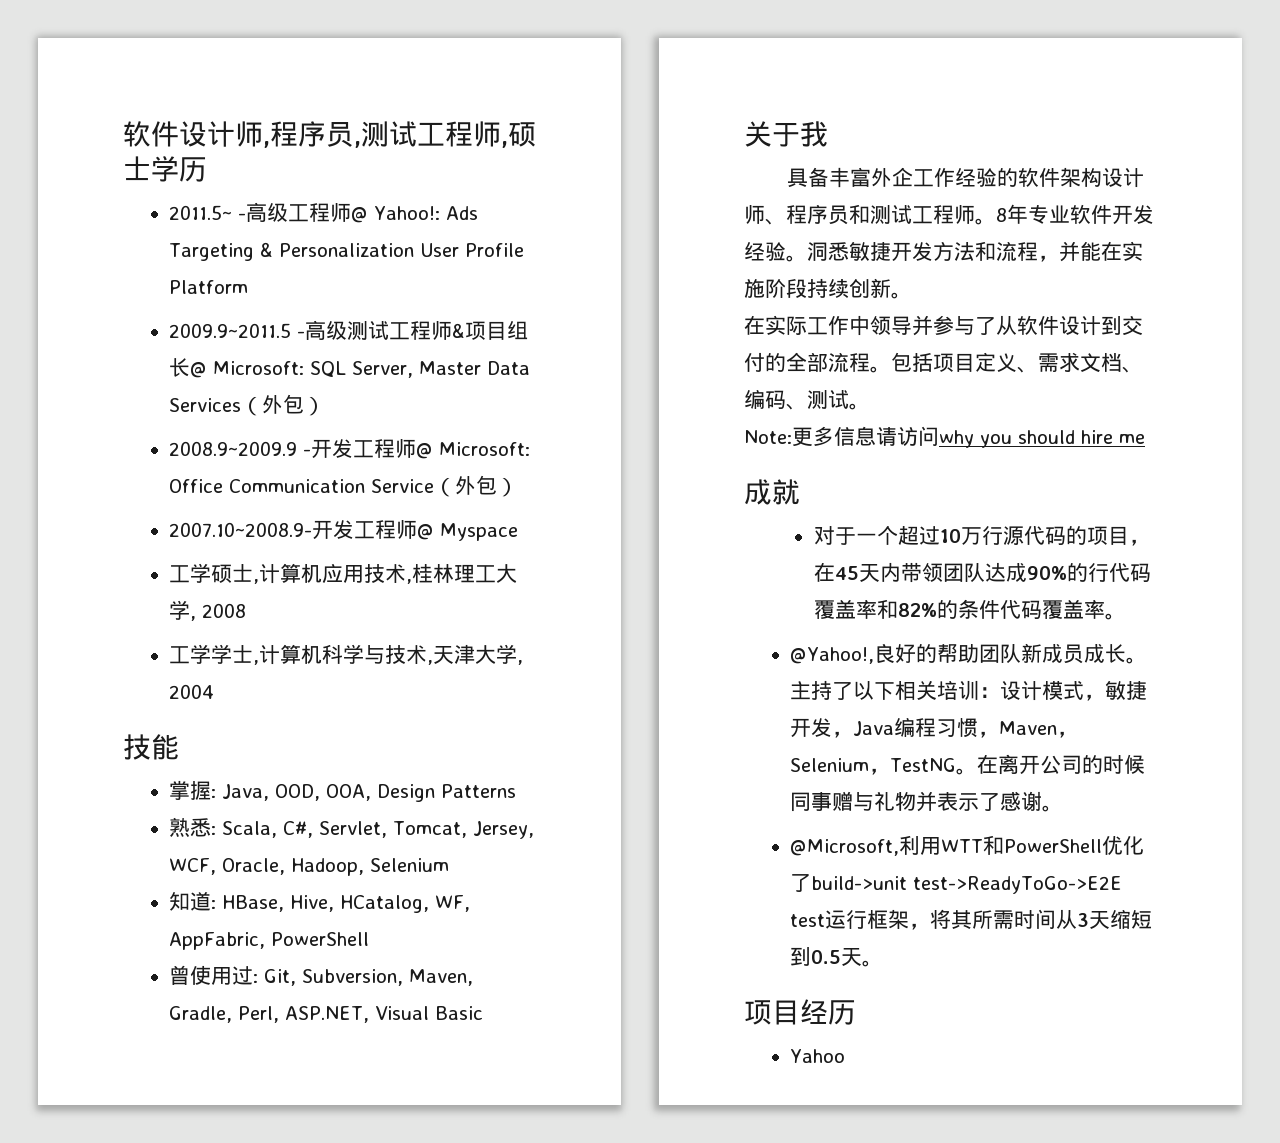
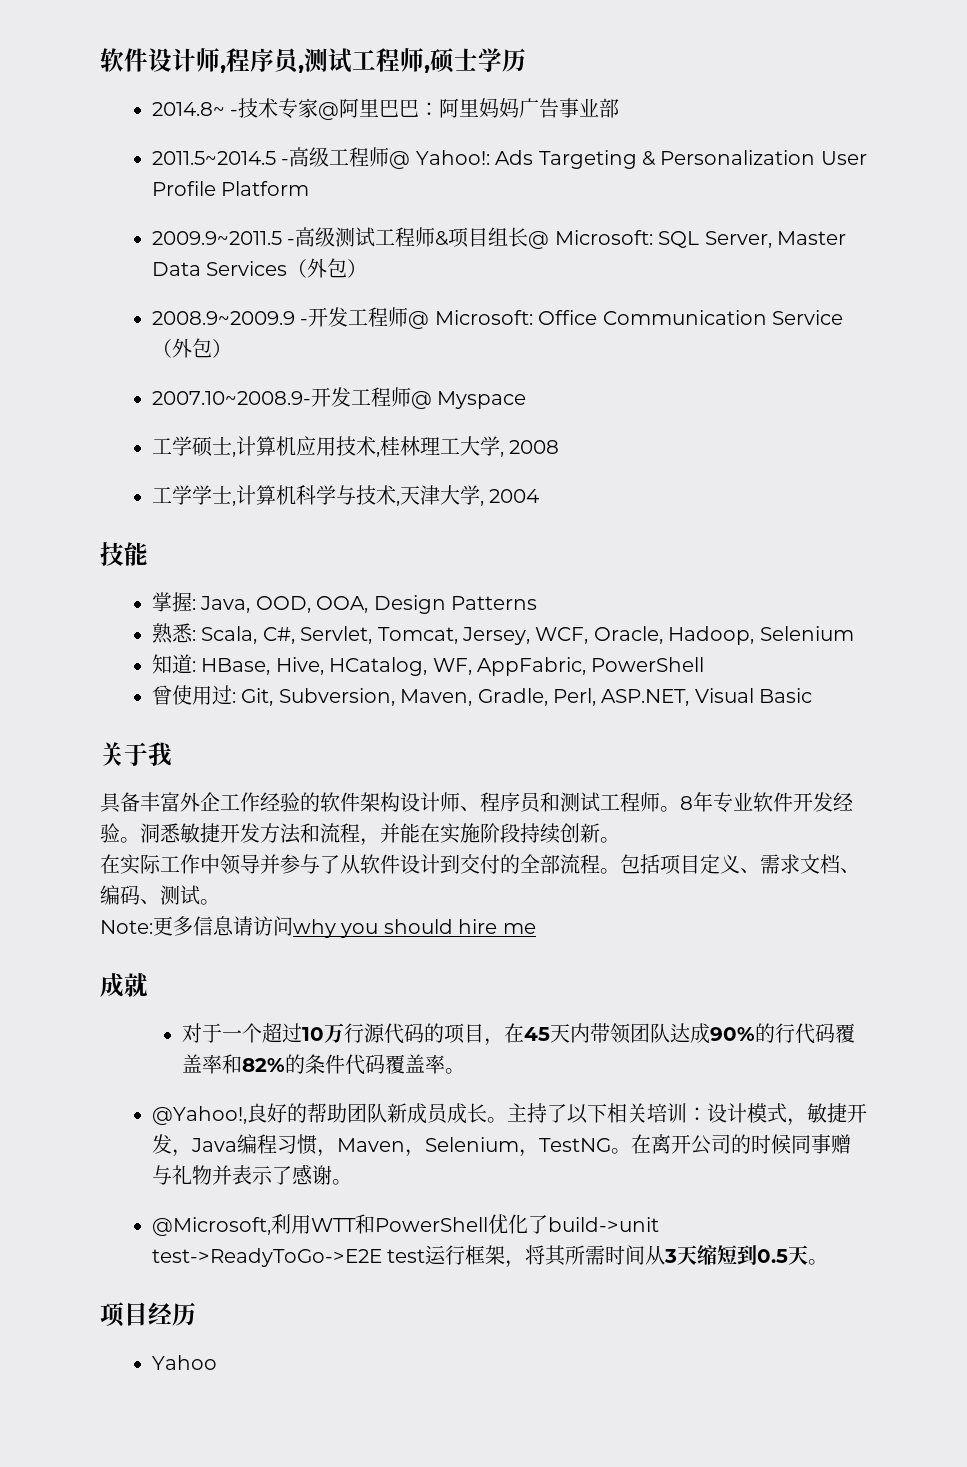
- 2011.5~ -高级工程师@ Yahoo!: Ads Targeting & Personalization User Profile Platform
+ 2014.8~ -技术专家@阿里巴巴：阿里妈妈广告事业部
+ 2011.5~2014.5 -高级工程师@ Yahoo!: Ads Targeting & Personalization User Profile Platform

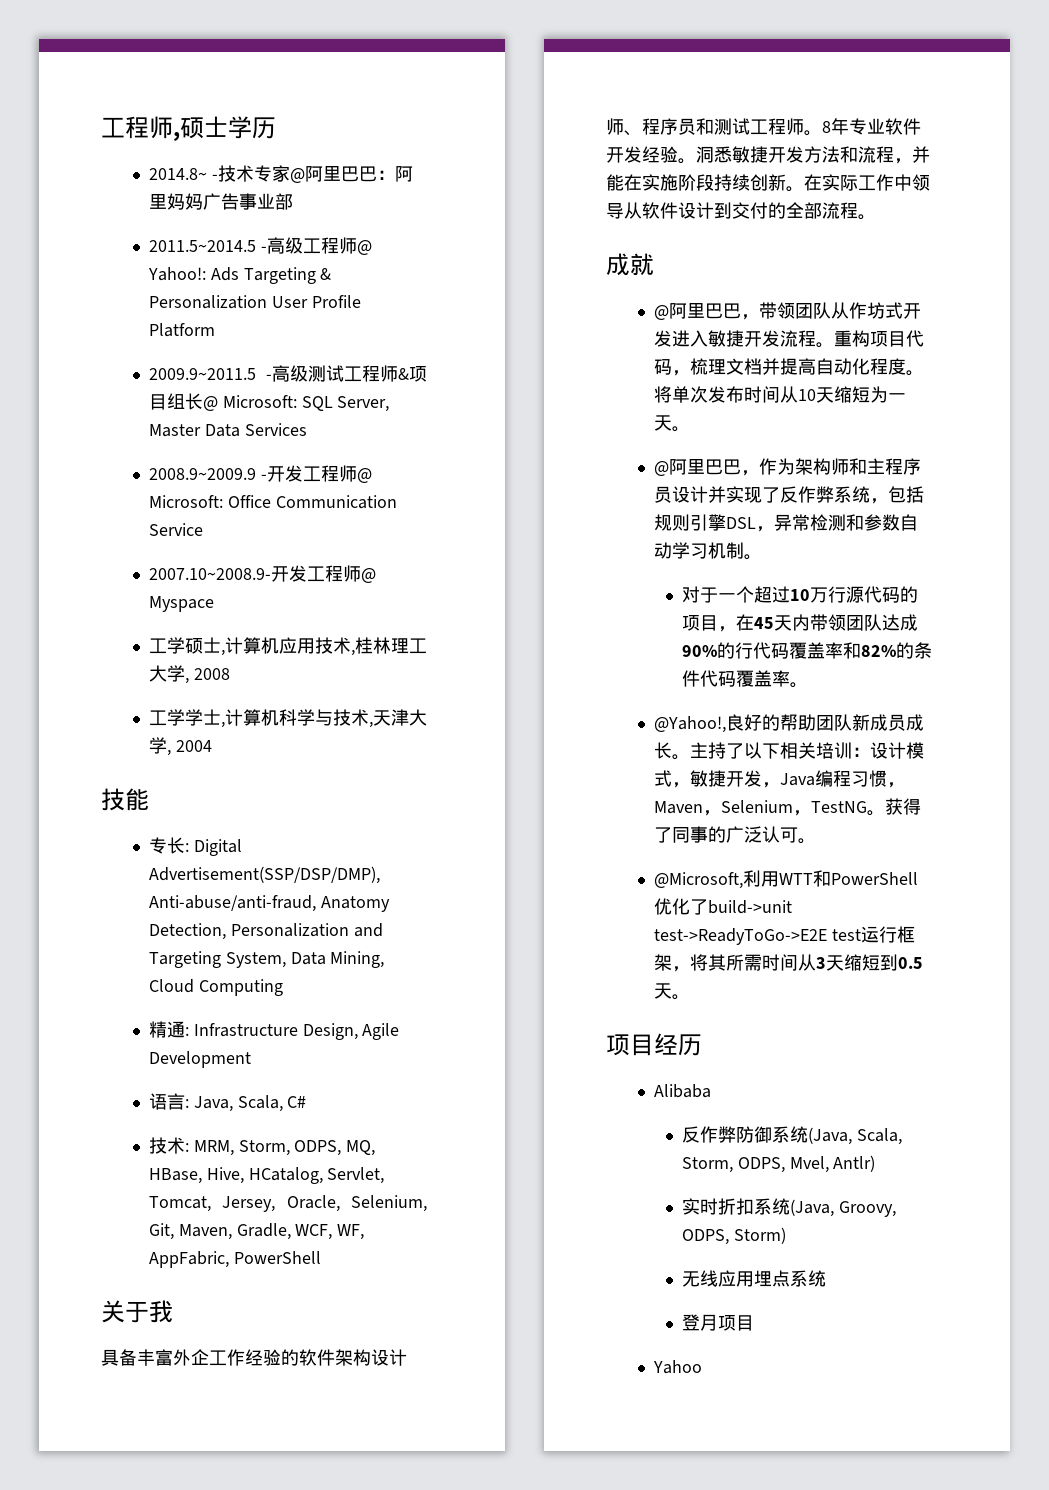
- 软件设计师,程序员,测试工程师,硕士学历
+ 工程师,硕士学历
- 2009.9~2011.5 -高级测试工程师&项目组长@ Microsoft: SQL Server, Master Data Services（外包）
+ 2009.9~2011.5 -高级测试工程师&项目组长@ Microsoft: SQL Server, Master Data Services
- 2008.9~2009.9 -开发工程师@ Microsoft: Office Communication Service（外包）
+ 2008.9~2009.9 -开发工程师@ Microsoft: Office Communication Service
- 掌握: Java, OOD, OOA, Design Patterns
- 熟悉: Scala, C#, Servlet, Tomcat, Jersey, WCF, Oracle, Hadoop, Selenium
- 知道: HBase, Hive, HCatalog, WF, AppFabric, PowerShell
- 曾使用过: Git, Subversion, Maven, Gradle, Perl, ASP.NET, Visual Basic
+ 专长: Digital Advertisement(SSP/DSP/DMP), Anti-abuse/anti-fraud, Anatomy Detection, Personalization and Targeting System, Data Mining, Cloud Computing
+ 精通: Infrastructure Design, Agile Development
+ 语言: Java, Scala, C#
+ 技术: MRM, Storm, ODPS, MQ, HBase, Hive, HCatalog, Servlet, Tomcat, Jersey, Oracle, Selenium, Git, Maven, Gradle, WCF, WF, AppFabric, PowerShell
- 洞悉敏捷开发方法和流程，并能在实施阶段持续创新。
- 在实际工作中领导并参与了从软件设计到交付的全部流程。包括项目定义、需求文档、编码、测试。
- Note:更多信息请访问why you should hire me
+ 洞悉敏捷开发方法和流程，并能在实施阶段持续创新。在实际工作中领导从软件设计到交付的全部流程。
  成就
+ @阿里巴巴，带领团队从作坊式开发进入敏捷开发流程。重构项目代码，梳理文档并提高自动化程度。将单次发布时间从10天缩短为一天。
+ @阿里巴巴，作为架构师和主程序员设计并实现了反作弊系统，包括规则引擎DSL，异常检测和参数自动学习机制。
- 在离开公司的时候同事赠与礼物并表示了感谢。
+ 获得了同事的广泛认可。
+ Alibaba
+ 反作弊防御系统(Java, Scala, Storm, ODPS, Mvel, Antlr)
+ 实时折扣系统(Java, Groovy, ODPS, Storm)
+ 无线应用埋点系统
+ 登月项目

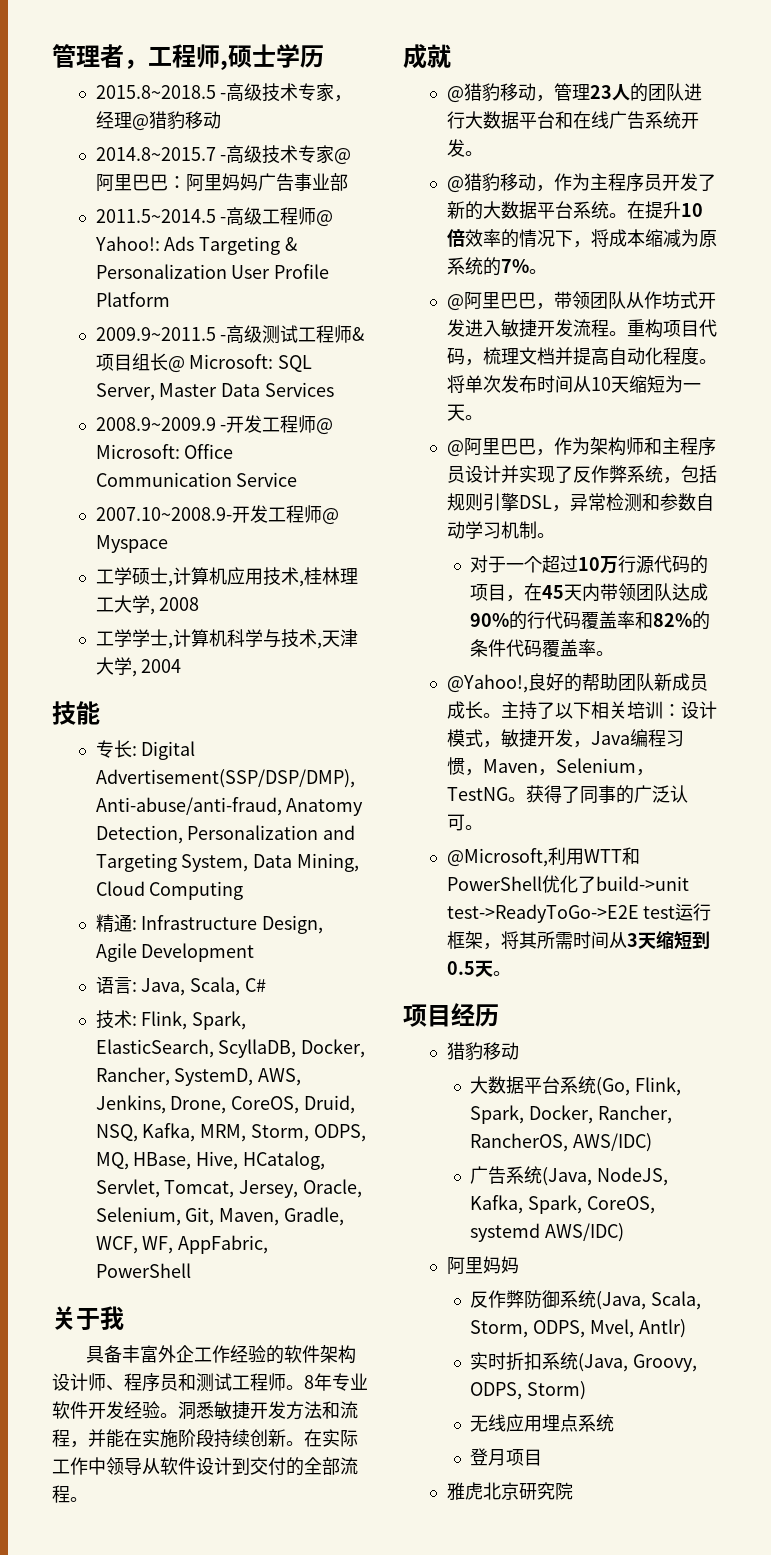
- 工程师,硕士学历
+ 管理者，工程师,硕士学历
- 2014.8~ -技术专家@阿里巴巴：阿里妈妈广告事业部
+ 2015.8~2018.5 -高级技术专家，经理@猎豹移动
+ 2014.8~2015.7 -高级技术专家@阿里巴巴：阿里妈妈广告事业部
- 技术: MRM, Storm, ODPS, MQ, HBase, Hive, HCatalog, Servlet, Tomcat, Jersey, Oracle, Selenium, Git, Maven, Gradle, WCF, WF, AppFabric, PowerShell
+ 技术: Flink, Spark, ElasticSearch, ScyllaDB, Docker, Rancher, SystemD, AWS, Jenkins, Drone, CoreOS, Druid, NSQ, Kafka, MRM, Storm, ODPS, MQ, HBase, Hive, HCatalog, Servlet, Tomcat, Jersey, Oracle, Selenium, Git, Maven, Gradle, WCF, WF, AppFabric, PowerShell
+ @猎豹移动，管理23人的团队进行大数据平台和在线广告系统开发。
+ @猎豹移动，作为主程序员开发了新的大数据平台系统。在提升10倍效率的情况下，将成本缩减为原系统的7%。
  项目经历
- Alibaba
+ 猎豹移动
+ 大数据平台系统(Go, Flink, Spark, Docker, Rancher, RancherOS, AWS/IDC)
+ 广告系统(Java, NodeJS, Kafka, Spark, CoreOS, systemd AWS/IDC)
+ 阿里妈妈
- Yahoo
+ 雅虎北京研究院

